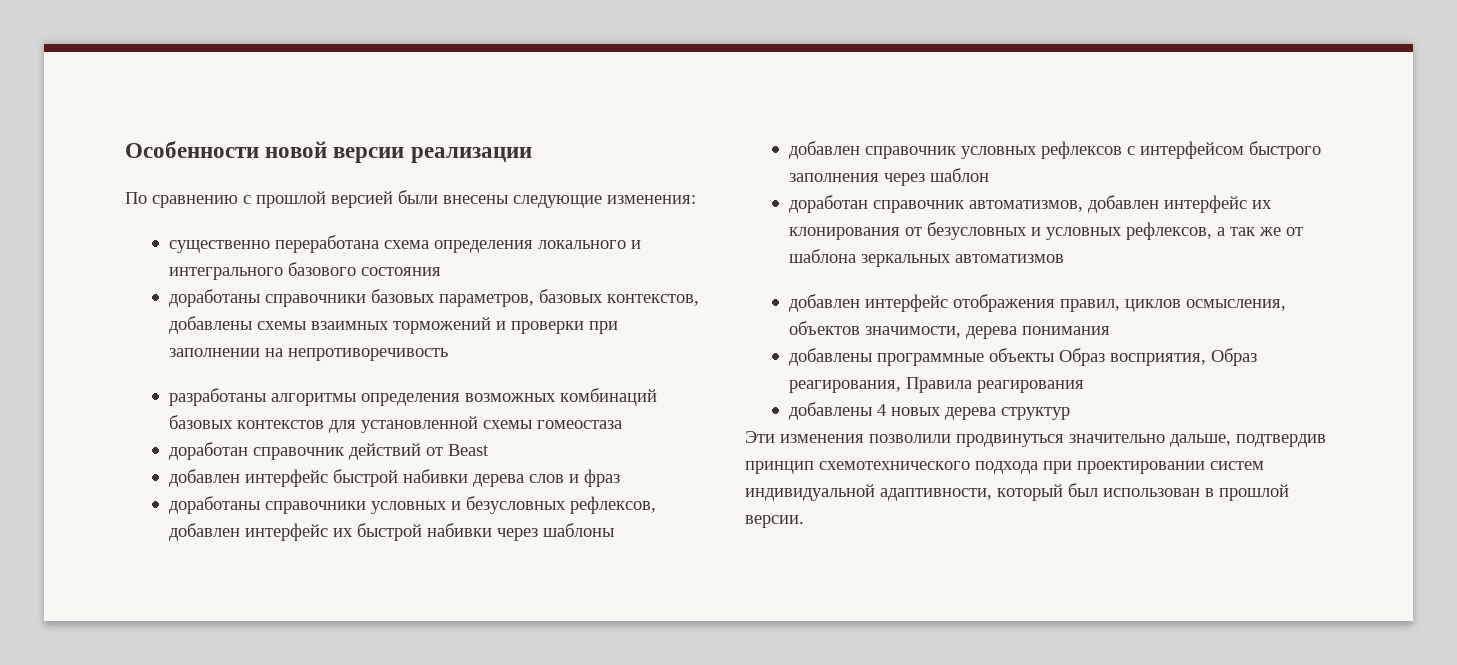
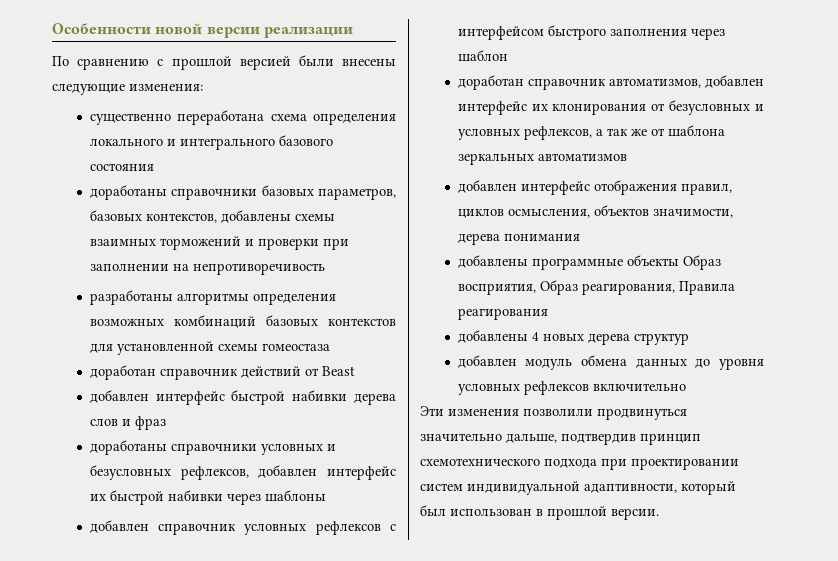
+ добавлен модуль обмена данных до уровня условных рефлексов включительно

